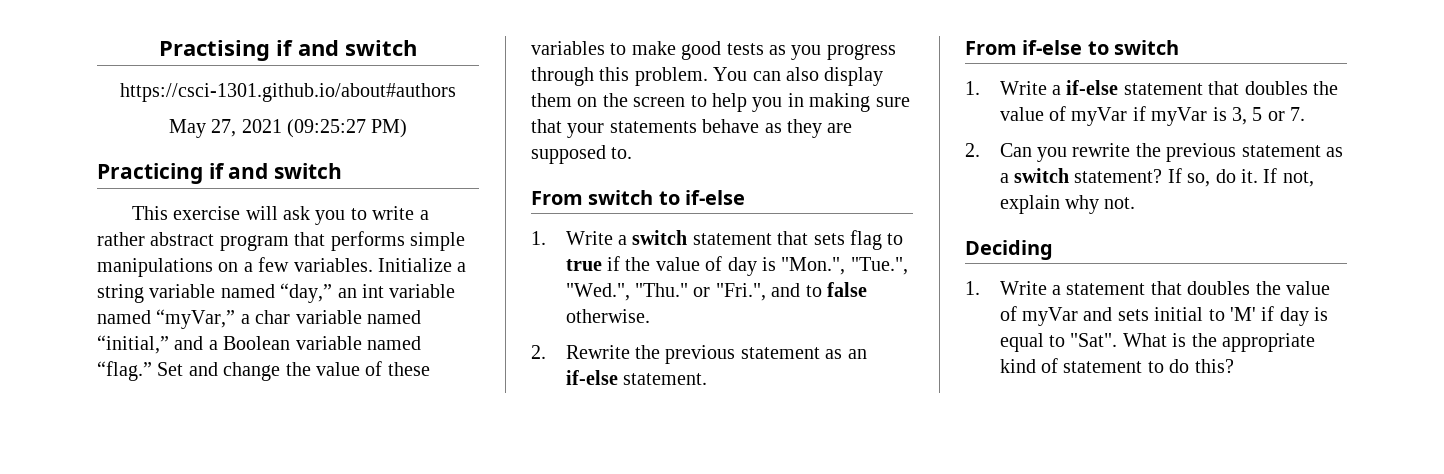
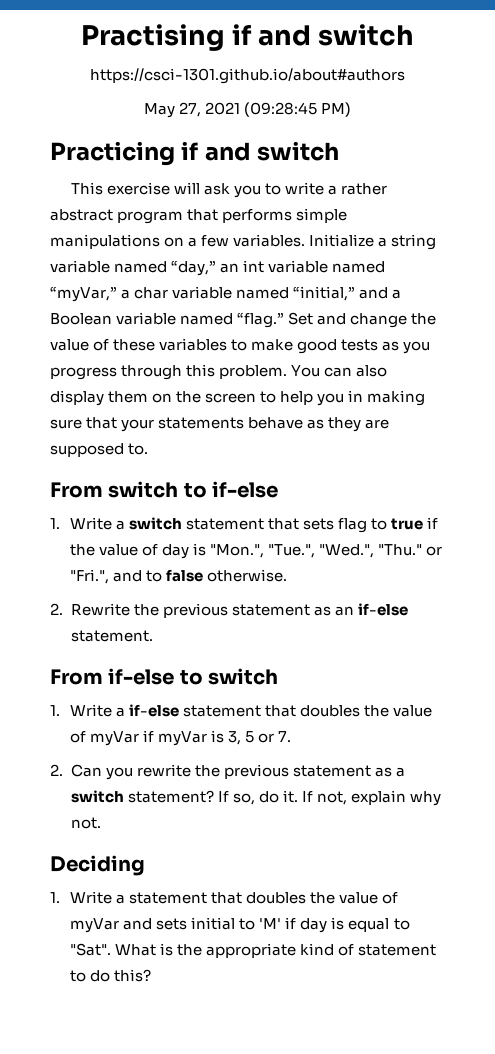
- May 27, 2021 (09:25:27 PM)
+ May 27, 2021 (09:28:45 PM)

